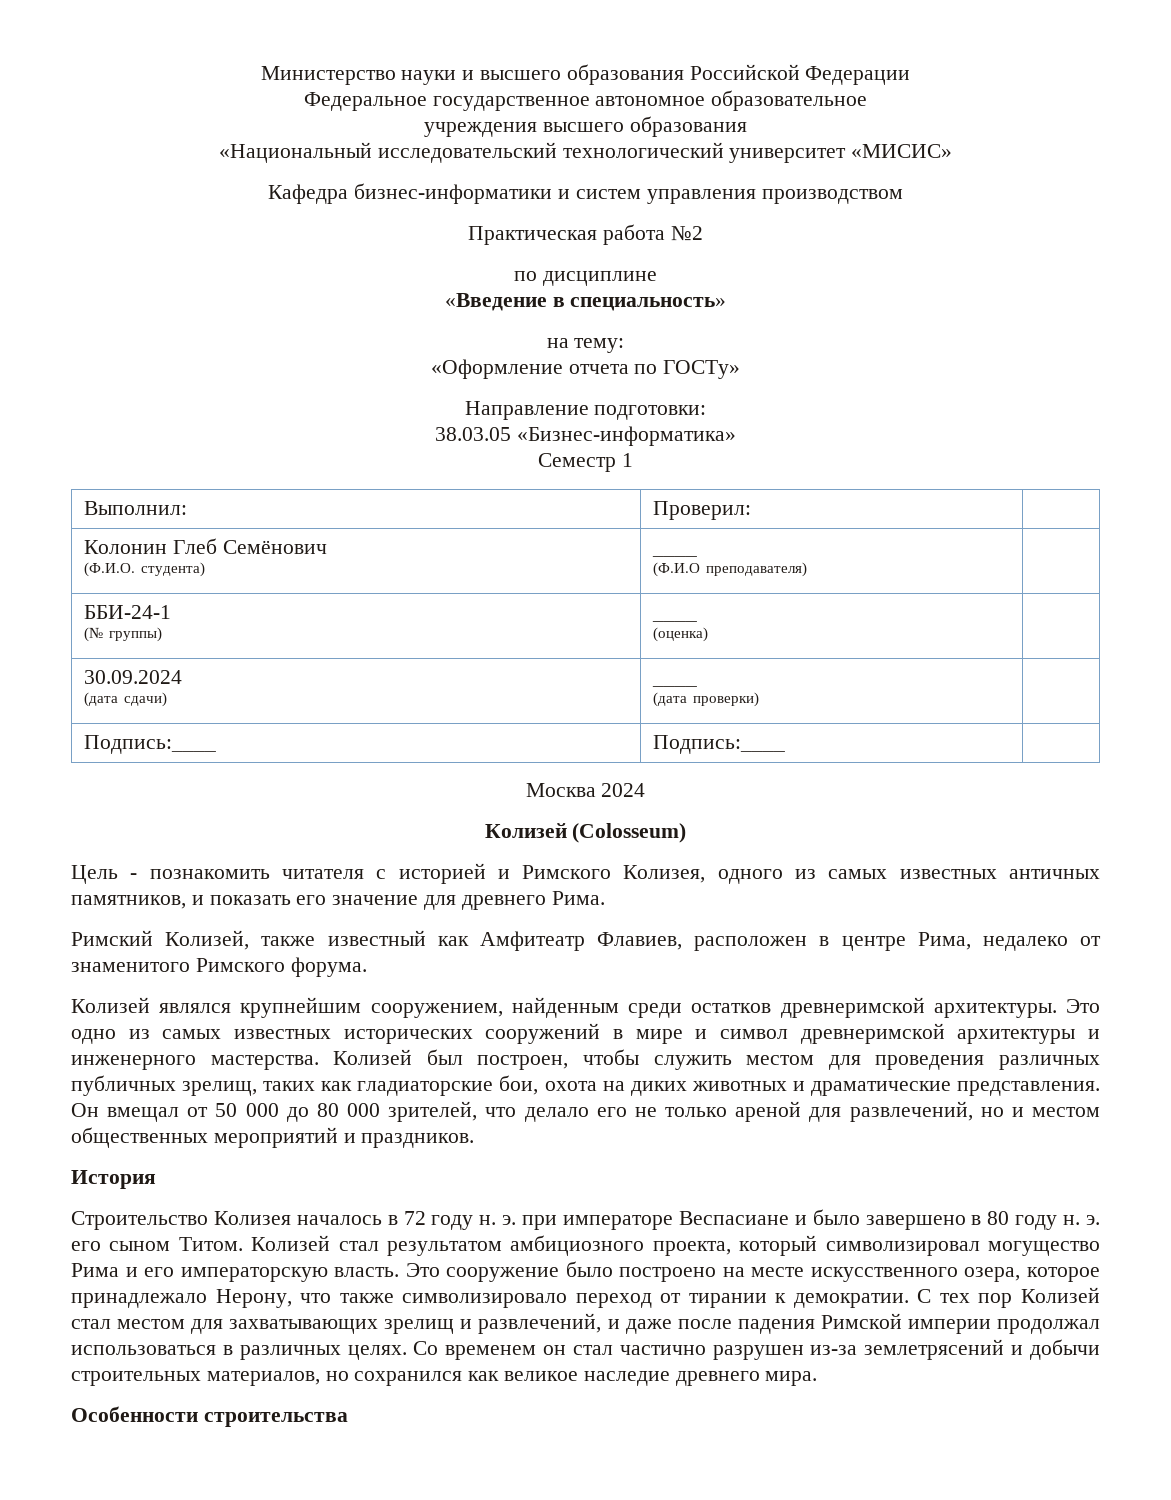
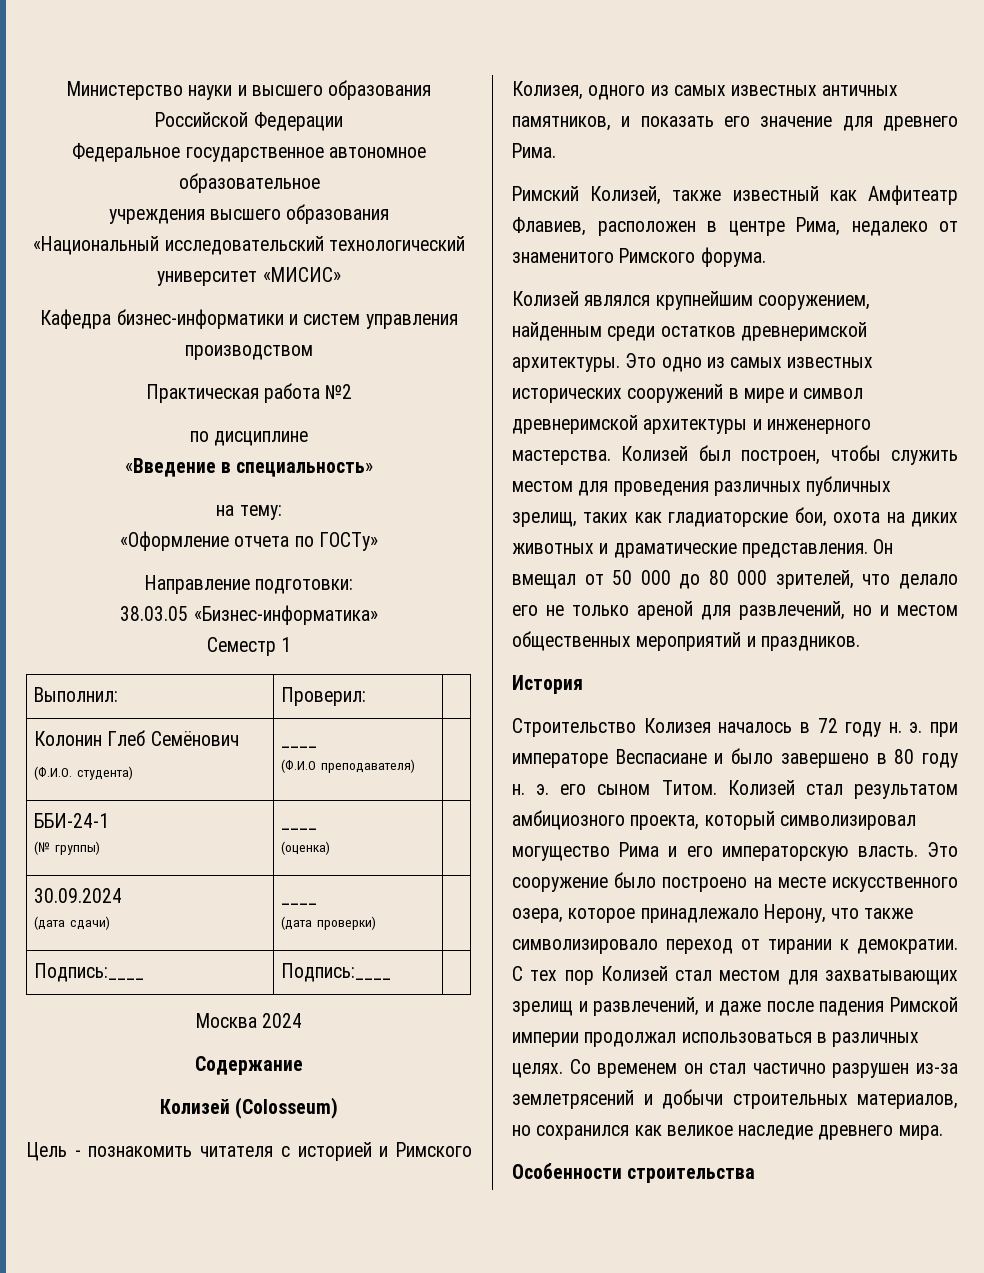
+ Содержание

